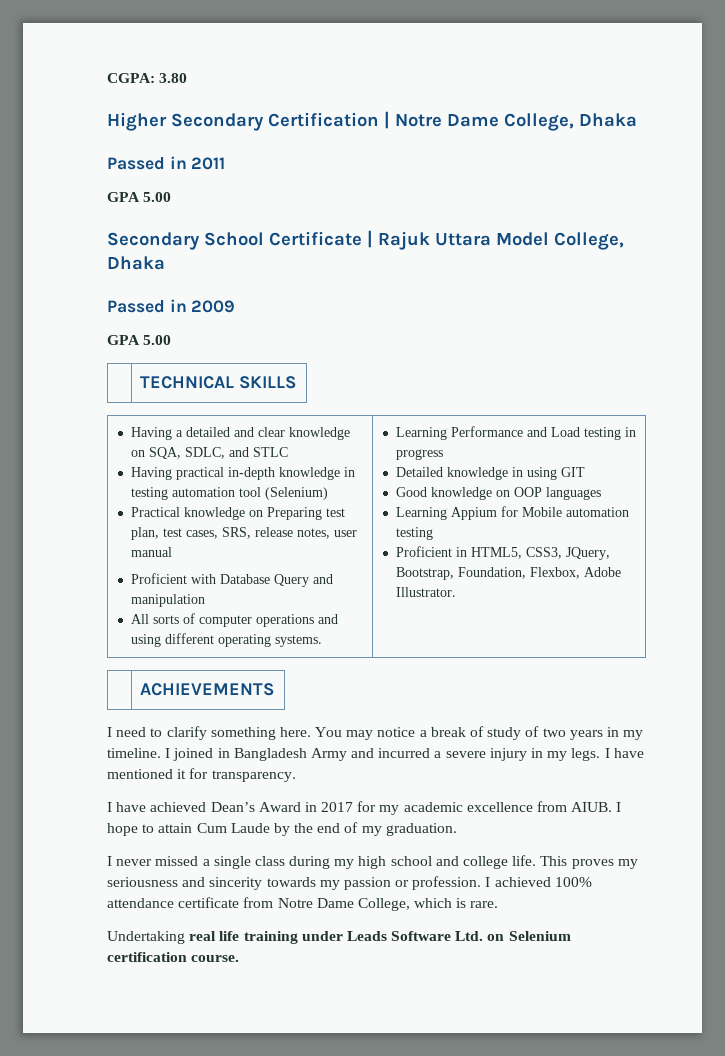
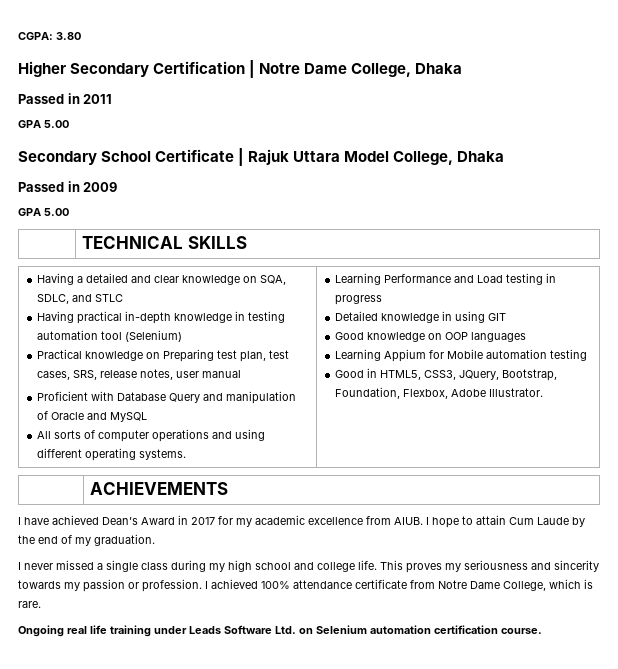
- Proficient with Database Query and manipulation
+ Proficient with Database Query and manipulation of Oracle and MySQL
- Proficient in HTML5, CSS3, JQuery, Bootstrap, Foundation, Flexbox, Adobe Illustrator.
+ Good in HTML5, CSS3, JQuery, Bootstrap, Foundation, Flexbox, Adobe Illustrator.
- I need to clarify something here. You may notice a break of study of two years in my timeline. I joined in Bangladesh Army and incurred a severe injury in my legs. I have mentioned it for transparency.
- Undertaking real life training under Leads Software Ltd. on Selenium certification course.
+ Ongoing real life training under Leads Software Ltd. on Selenium automation certification course.

